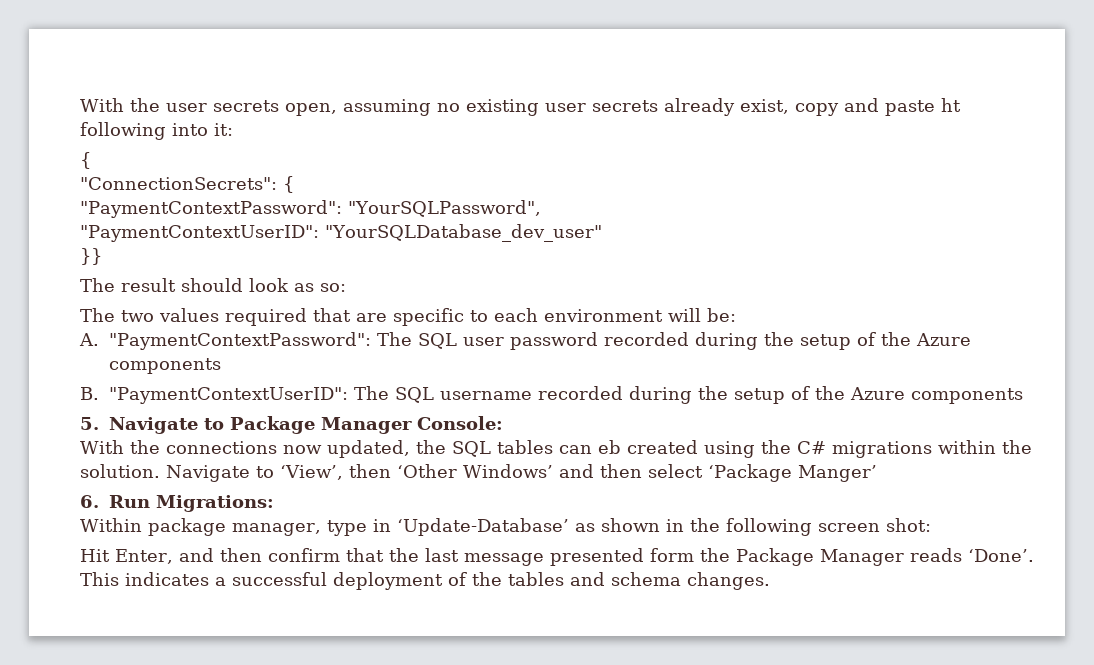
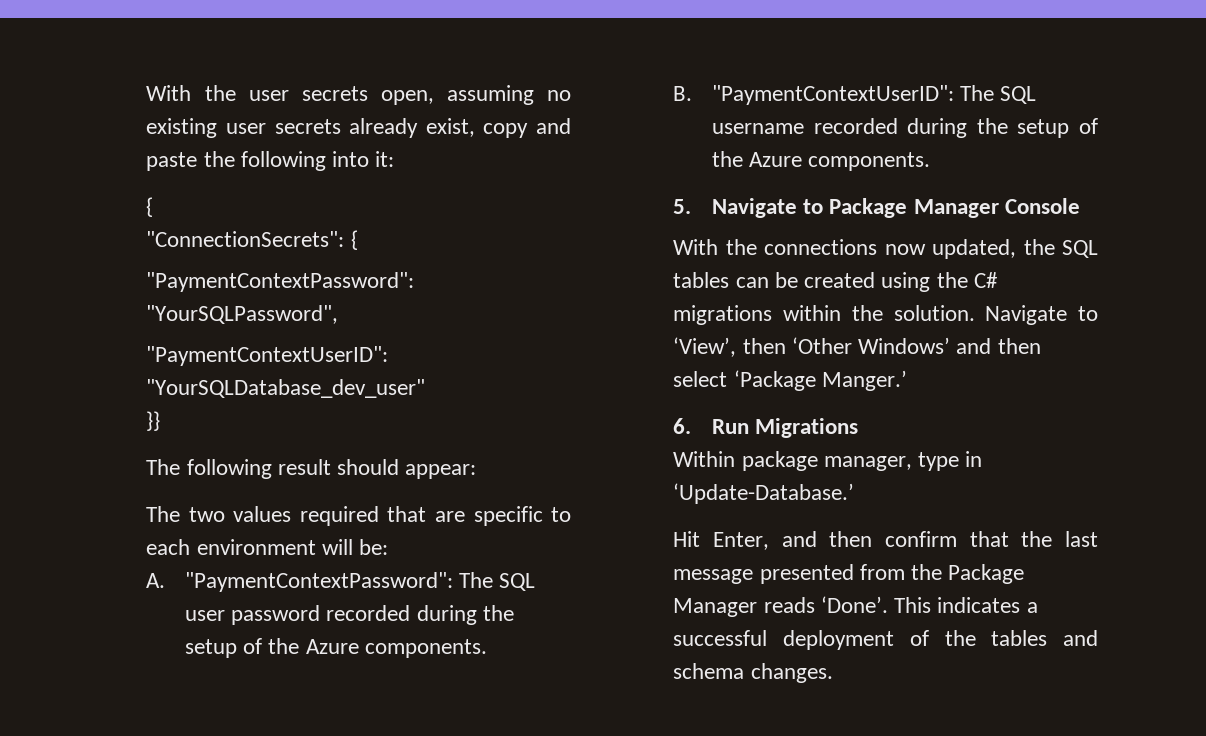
- With the user secrets open, assuming no existing user secrets already exist, copy and paste ht following into it:
+ With the user secrets open, assuming no existing user secrets already exist, copy and paste the following into it:
- The result should look as so:
+ The following result should appear:
- A. "PaymentContextPassword": The SQL user password recorded during the setup of the Azure components
+ A. "PaymentContextPassword": The SQL user password recorded during the setup of the Azure components.
- B. "PaymentContextUserID": The SQL username recorded during the setup of the Azure components
+ B. "PaymentContextUserID": The SQL username recorded during the setup of the Azure components.
- 5. Navigate to Package Manager Console:
+ 5. Navigate to Package Manager Console
- With the connections now updated, the SQL tables can eb created using the C# migrations within the solution.
+ With the connections now updated, the SQL tables can be created using the C# migrations within the solution.
- Navigate to ‘View’, then ‘Other Windows’ and then select ‘Package Manger’
+ Navigate to ‘View’, then ‘Other Windows’ and then select ‘Package Manger.’
- 6. Run Migrations:
+ 6. Run Migrations
- Within package manager, type in ‘Update-Database’ as shown in the following screen shot:
+ Within package manager, type in ‘Update-Database.’
- Hit Enter, and then confirm that the last message presented form the Package Manager reads ‘Done’.
+ Hit Enter, and then confirm that the last message presented from the Package Manager reads ‘Done’.

